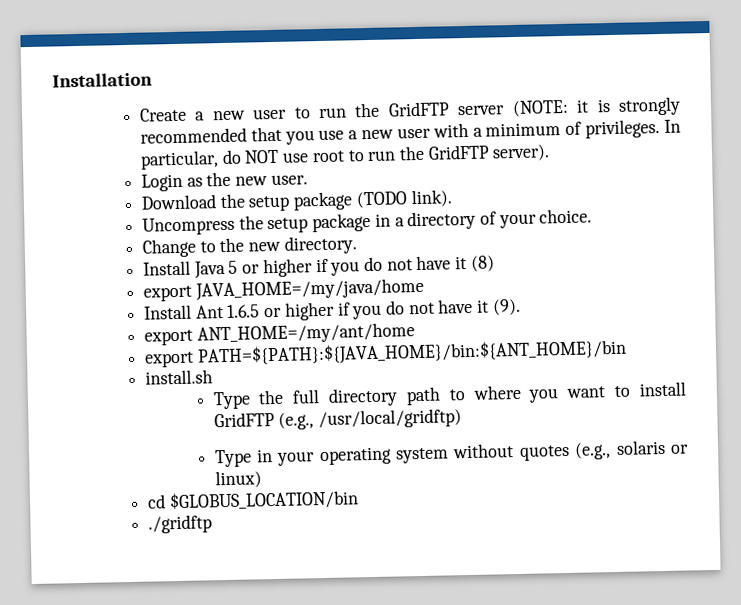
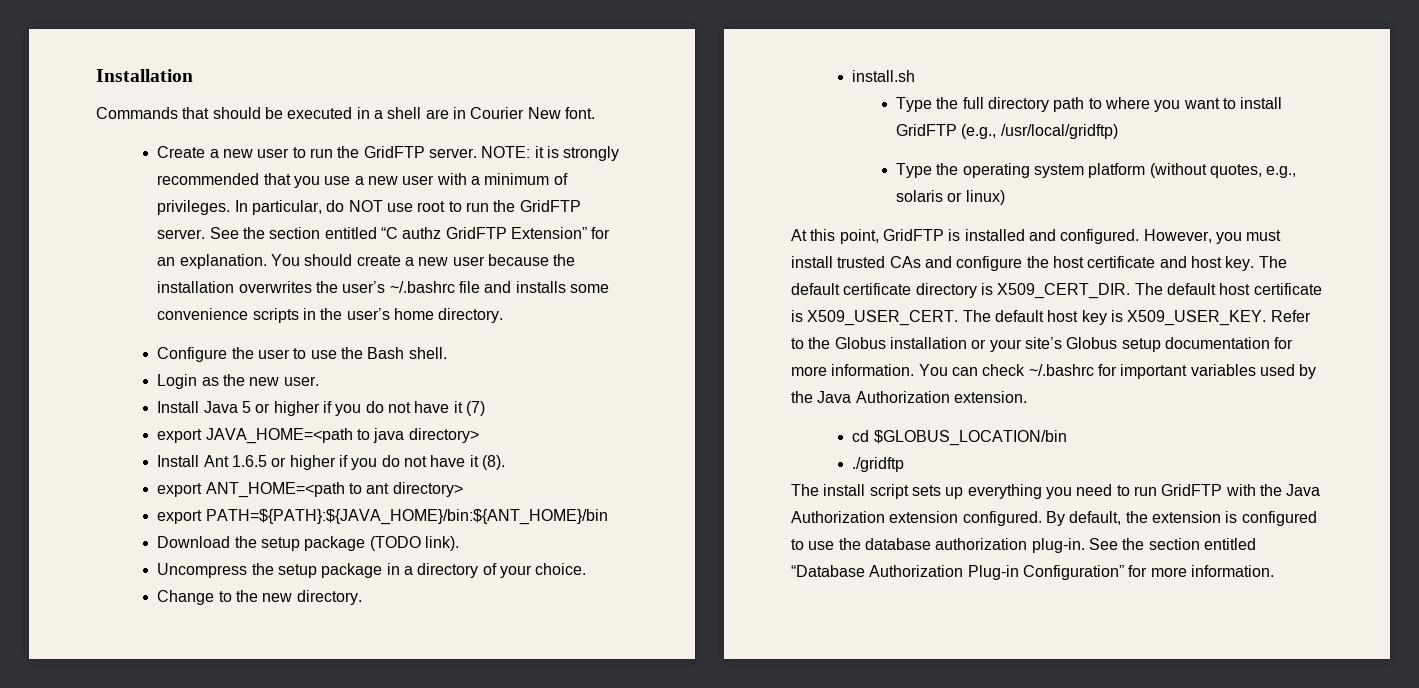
+ Commands that should be executed in a shell are in Courier New font.
- Create a new user to run the GridFTP server (NOTE: it is strongly recommended that you use a new user with a minimum of privileges.
+ Create a new user to run the GridFTP server. NOTE: it is strongly recommended that you use a new user with a minimum of privileges.
- In particular, do NOT use root to run the GridFTP server).
+ In particular, do NOT use root to run the GridFTP server. See the section entitled “C authz GridFTP Extension” for an explanation. You should create a new user because the installation overwrites the user’s ~/.bashrc file and installs some convenience scripts in the user’s home directory.
+ Configure the user to use the Bash shell.
+ Install Java 5 or higher if you do not have it (7)
+ export JAVA_HOME=<path to java directory>
+ Install Ant 1.6.5 or higher if you do not have it (8).
+ export ANT_HOME=<path to ant directory>
+ export PATH=${PATH}:${JAVA_HOME}/bin:${ANT_HOME}/bin
- Install Java 5 or higher if you do not have it (8)
- export JAVA_HOME=/my/java/home
- Install Ant 1.6.5 or higher if you do not have it (9).
- export ANT_HOME=/my/ant/home
- export PATH=${PATH}:${JAVA_HOME}/bin:${ANT_HOME}/bin
- Type in your operating system without quotes (e.g., solaris or linux)
+ Type the operating system platform (without quotes, e.g., solaris or linux)
+ At this point, GridFTP is installed and configured. However, you must install trusted CAs and configure the host certificate and host key. The default certificate directory is X509_CERT_DIR. The default host certificate is X509_USER_CERT. The default host key is X509_USER_KEY. Refer to the Globus installation or your site’s Globus setup documentation for more information. You can check ~/.bashrc for important variables used by the Java Authorization extension.
  cd $GLOBUS_LOCATION/bin
  ./gridftp
+ The install script sets up everything you need to run GridFTP with the Java Authorization extension configured. By default, the extension is configured to use the database authorization plug-in. See the section entitled “Database Authorization Plug-in Configuration” for more information.

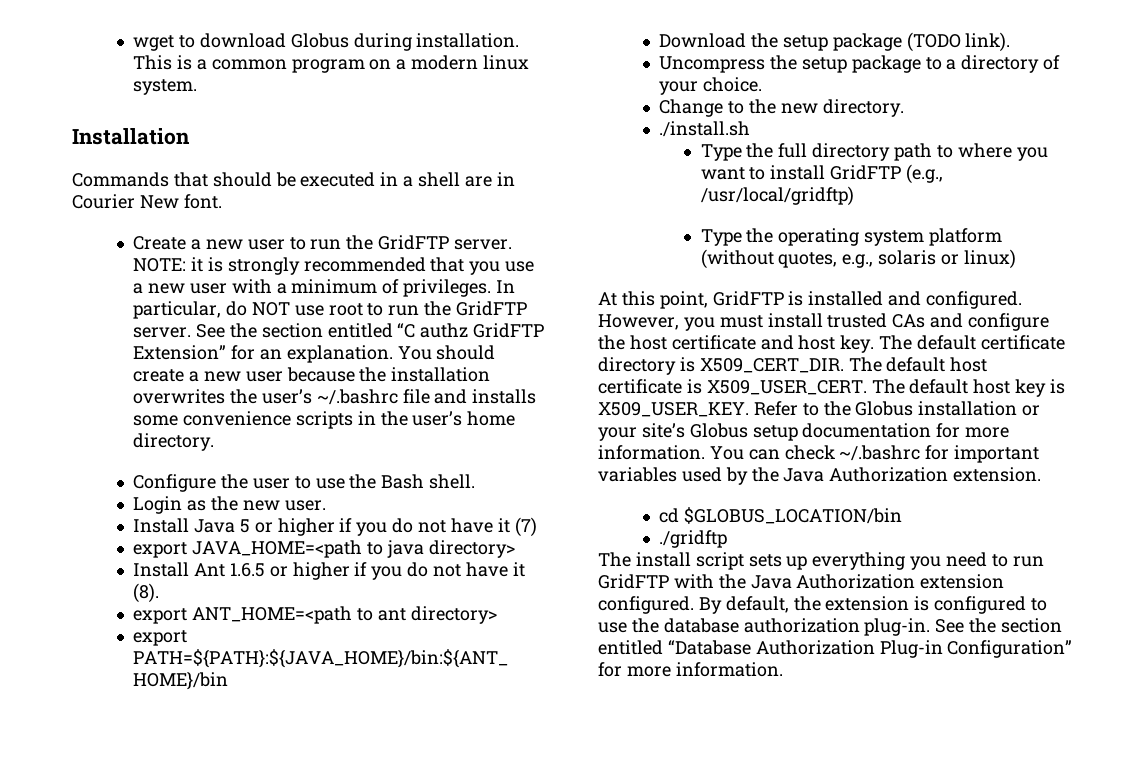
+ wget to download Globus during installation. This is a common program on a modern linux system.
- Uncompress the setup package in a directory of your choice.
+ Uncompress the setup package to a directory of your choice.
- install.sh
+ ./install.sh

